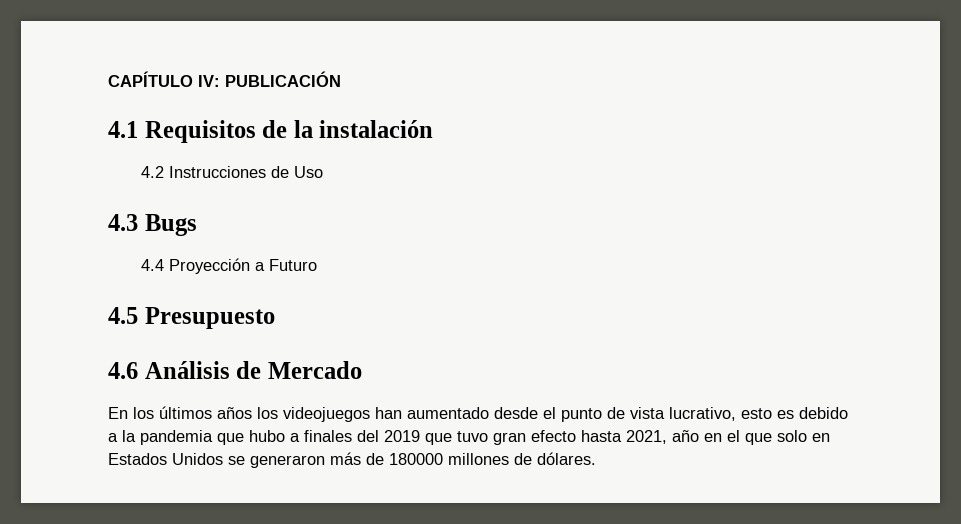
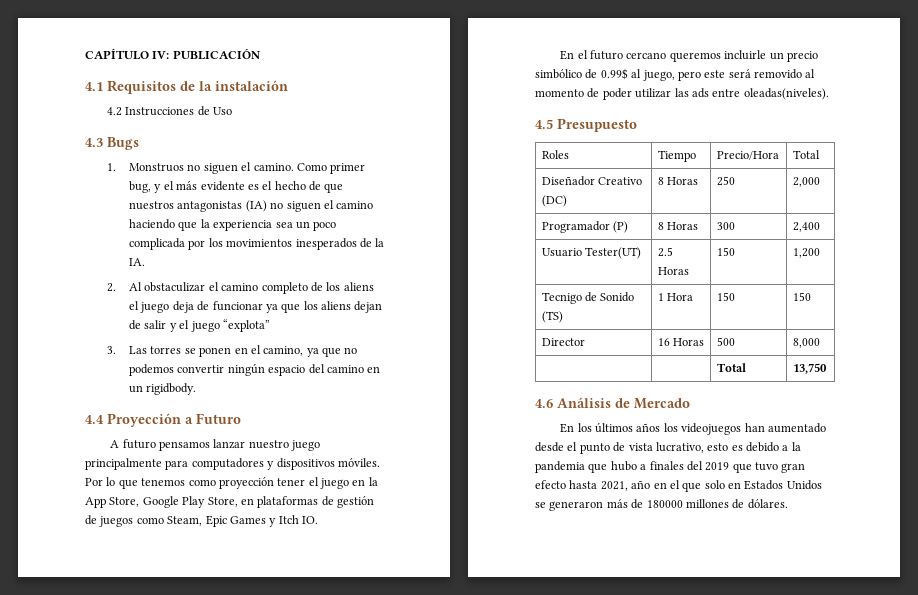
+ 1. Monstruos no siguen el camino. Como primer bug, y el más evidente es el hecho de que nuestros antagonistas (IA) no siguen el camino haciendo que la experiencia sea un poco complicada por los movimientos inesperados de la IA.
+ 2. Al obstaculizar el camino completo de los aliens el juego deja de funcionar ya que los aliens dejan de salir y el juego “explota”
+ 3. Las torres se ponen en el camino, ya que no podemos convertir ningún espacio del camino en un rigidbody.
  4.4 Proyección a Futuro
+ A futuro pensamos lanzar nuestro juego principalmente para computadores y dispositivos móviles. Por lo que tenemos como proyección tener el juego en la App Store, Google Play Store, en plataformas de gestión de juegos como Steam, Epic Games y Itch IO.
+ En el futuro cercano queremos incluirle un precio simbólico de 0.99$ al juego, pero este será removido al momento de poder utilizar las ads entre oleadas(niveles).
  4.5 Presupuesto
+ Roles | Tiempo | Precio/Hora | Total
+ Diseñador Creativo (DC) | 8 Horas | 250 | 2,000
+ Programador (P) | 8 Horas | 300 | 2,400
+ Usuario Tester(UT) | 2.5 Horas | 150 | 1,200
+ Tecnigo de Sonido (TS) | 1 Hora | 150 | 150
+ Director | 16 Horas | 500 | 8,000
+ | | Total | 13,750

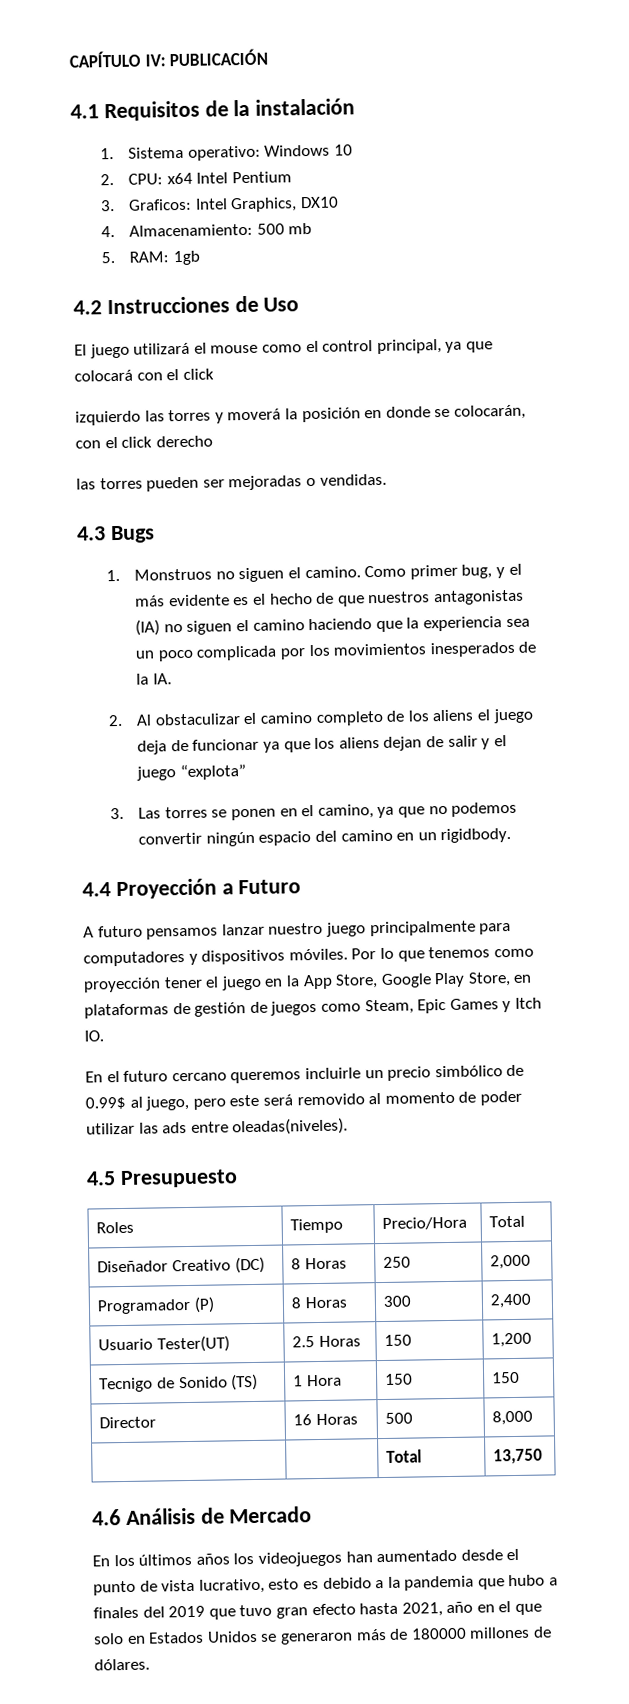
+ 1. Sistema operativo: Windows 10
+ 2. CPU: x64 Intel Pentium
+ 3. Graficos: Intel Graphics, DX10
+ 4. Almacenamiento: 500 mb
+ 5. RAM: 1gb
  4.2 Instrucciones de Uso
+ El juego utilizará el mouse como el control principal, ya que colocará con el click
+ izquierdo las torres y moverá la posición en donde se colocarán, con el click derecho
+ las torres pueden ser mejoradas o vendidas.

